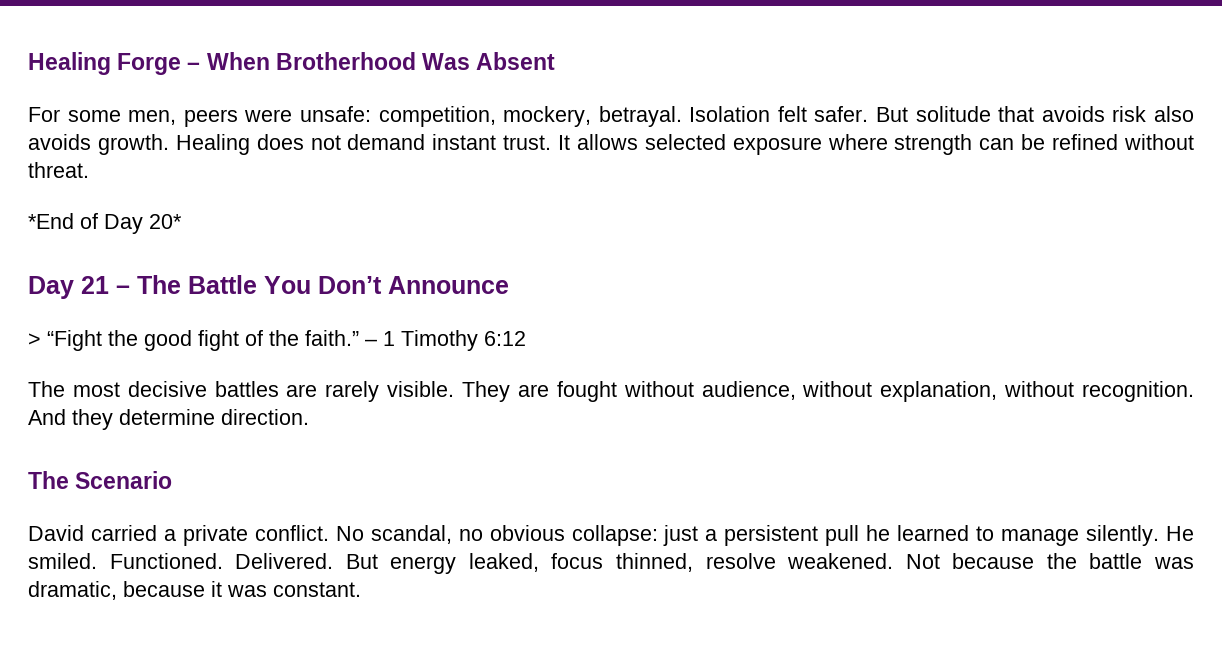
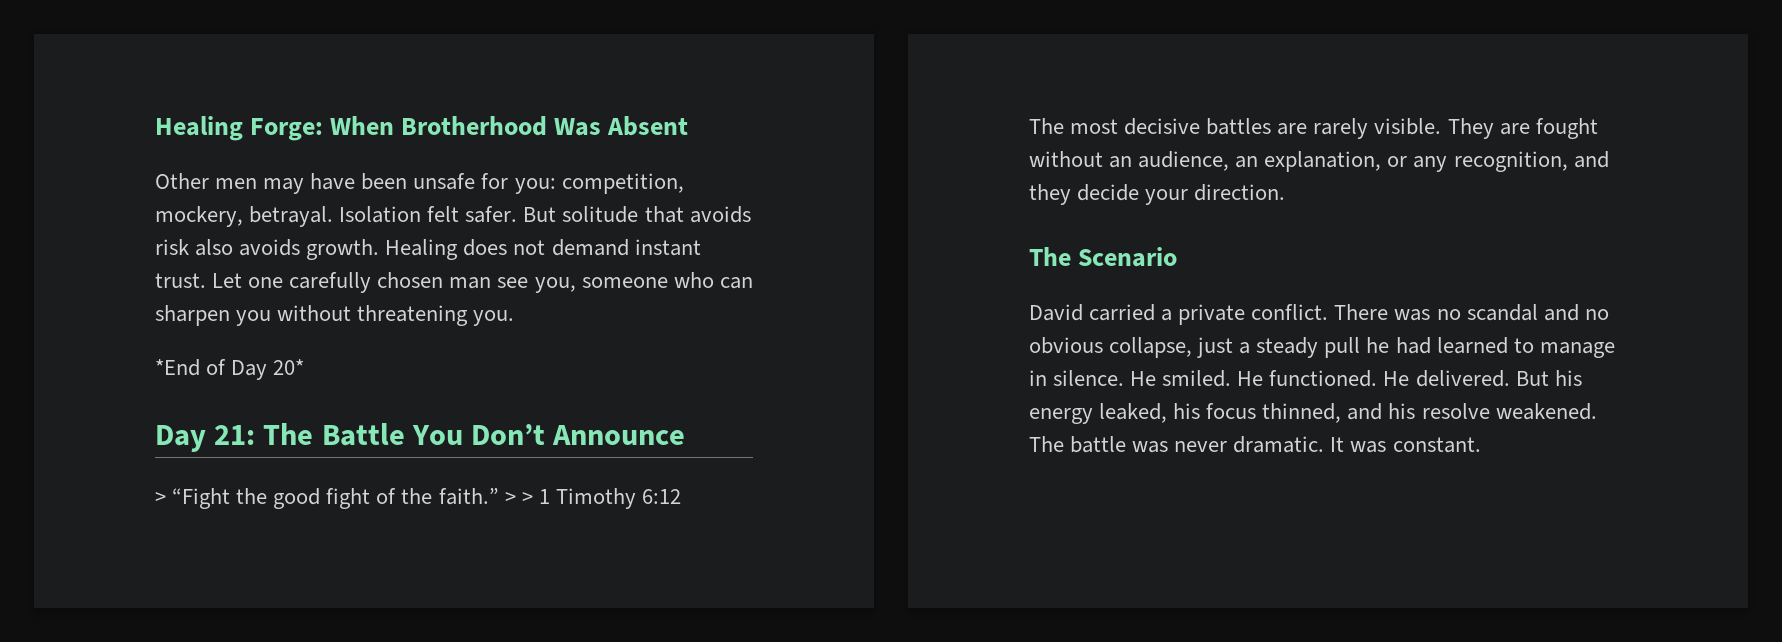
- Healing Forge – When Brotherhood Was Absent
+ Healing Forge: When Brotherhood Was Absent
- For some men, peers were unsafe: competition, mockery, betrayal.
+ Other men may have been unsafe for you: competition, mockery, betrayal.
- It allows selected exposure where strength can be refined without threat.
+ Let one carefully chosen man see you, someone who can sharpen you without threatening you.
- Day 21 – The Battle You Don’t Announce
+ Day 21: The Battle You Don’t Announce
- – 1 Timothy 6:12
+ > > 1 Timothy 6:12
- They are fought without audience, without explanation, without recognition. And they determine direction.
+ They are fought without an audience, an explanation, or any recognition, and they decide your direction.
- No scandal, no obvious collapse: just a persistent pull he learned to manage silently. He smiled. Functioned. Delivered. But energy leaked, focus thinned, resolve weakened. Not because the battle was dramatic, because it was constant.
+ There was no scandal and no obvious collapse, just a steady pull he had learned to manage in silence. He smiled. He functioned. He delivered. But his energy leaked, his focus thinned, and his resolve weakened. The battle was never dramatic. It was constant.

